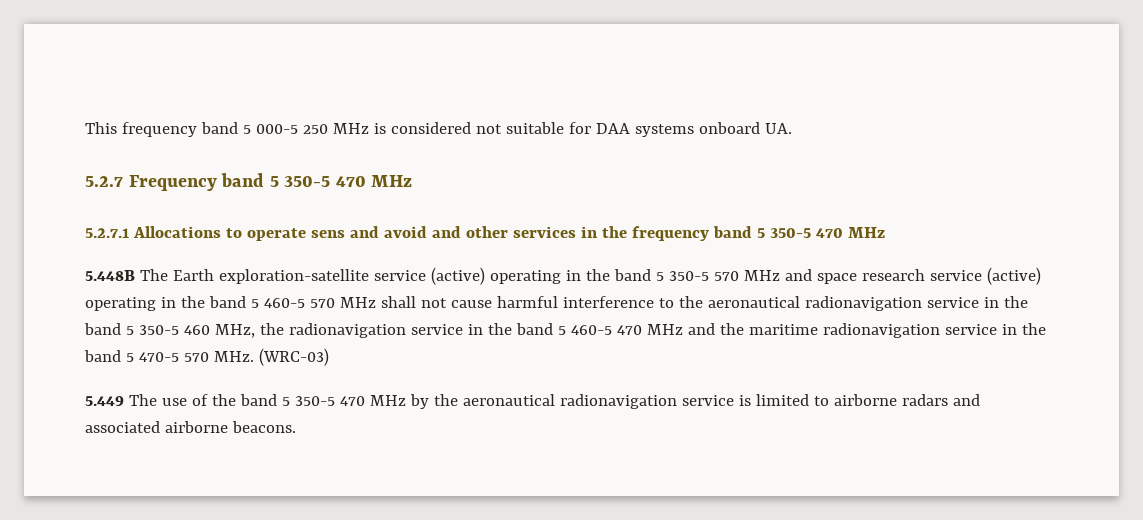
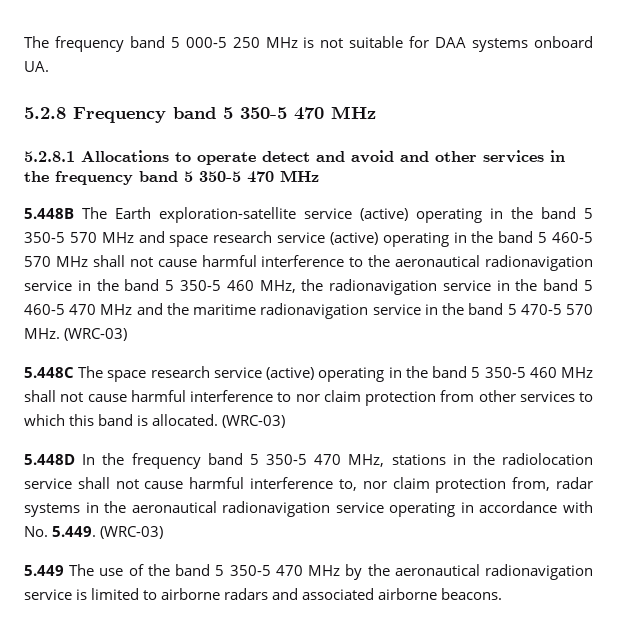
- This frequency band 5 000-5 250 MHz is considered not suitable for DAA systems onboard UA.
+ The frequency band 5 000-5 250 MHz is not suitable for DAA systems onboard UA.
- 5.2.7 Frequency band 5 350-5 470 MHz
+ 5.2.8 Frequency band 5 350-5 470 MHz
- 5.2.7.1 Allocations to operate sens and avoid and other services in the frequency band 5 350-5 470 MHz
+ 5.2.8.1 Allocations to operate detect and avoid and other services in the frequency band 5 350-5 470 MHz
+ 5.448C The space research service (active) operating in the band 5 350-5 460 MHz shall not cause harmful interference to nor claim protection from other services to which this band is allocated. (WRC-03)
+ 5.448D In the frequency band 5 350-5 470 MHz, stations in the radiolocation service shall not cause harmful interference to, nor claim protection from, radar systems in the aeronautical radionavigation service operating in accordance with No. 5.449. (WRC-03)

